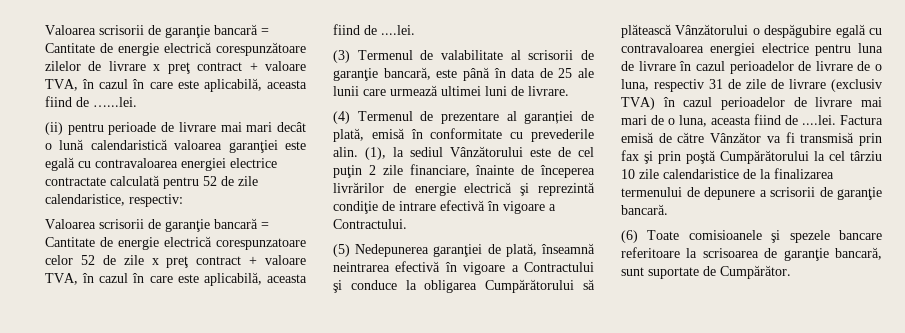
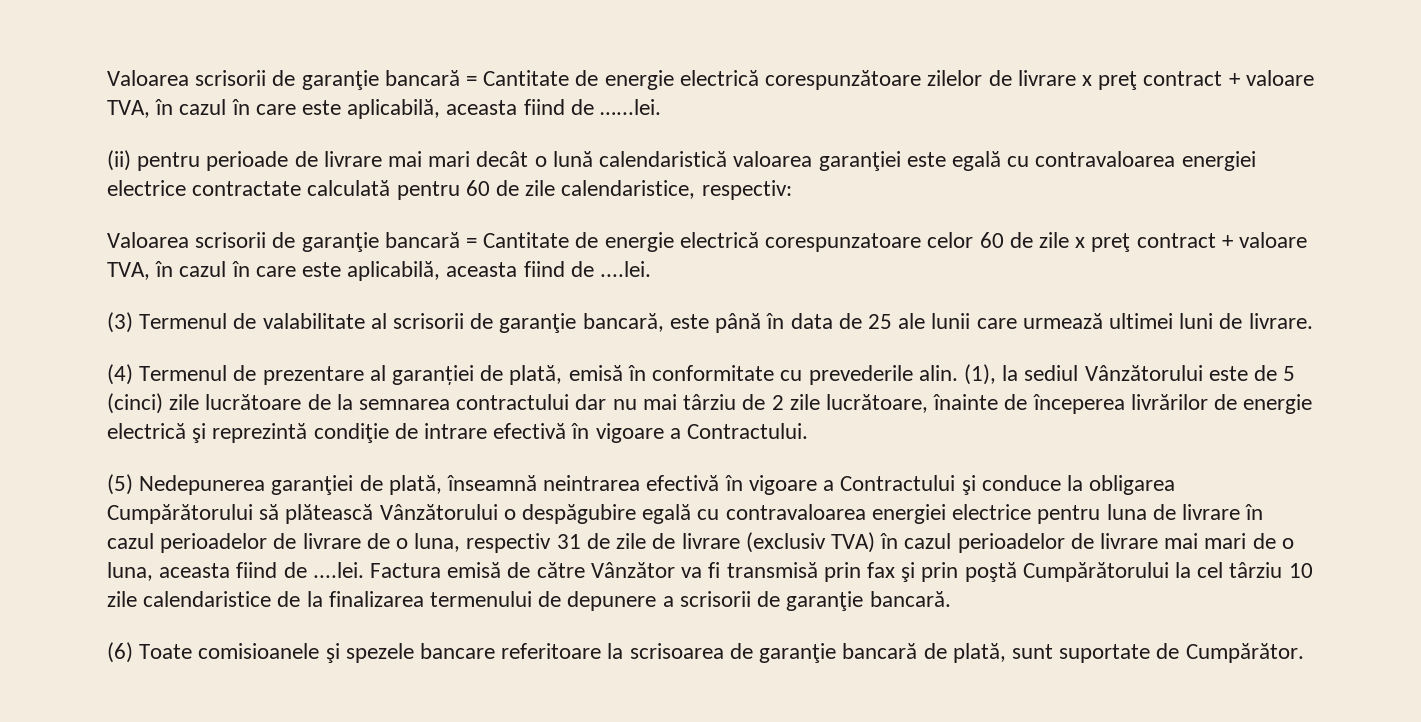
- (ii) pentru perioade de livrare mai mari decât o lună calendaristică valoarea garanţiei este egală cu contravaloarea energiei electrice contractate calculată pentru 52 de zile calendaristice, respectiv:
+ (ii) pentru perioade de livrare mai mari decât o lună calendaristică valoarea garanţiei este egală cu contravaloarea energiei electrice contractate calculată pentru 60 de zile calendaristice, respectiv:
- Valoarea scrisorii de garanţie bancară = Cantitate de energie electrică corespunzatoare celor 52 de zile x preţ contract + valoare TVA, în cazul în care este aplicabilă, aceasta fiind de ....lei.
+ Valoarea scrisorii de garanţie bancară = Cantitate de energie electrică corespunzatoare celor 60 de zile x preţ contract + valoare TVA, în cazul în care este aplicabilă, aceasta fiind de ....lei.
- (1), la sediul Vânzătorului este de cel puţin 2 zile financiare, înainte de începerea livrărilor de energie electrică şi reprezintă condiţie de intrare efectivă în vigoare a Contractului.
+ (1), la sediul Vânzătorului este de 5 (cinci) zile lucrătoare de la semnarea contractului dar nu mai târziu de 2 zile lucrătoare, înainte de începerea livrărilor de energie electrică şi reprezintă condiţie de intrare efectivă în vigoare a Contractului.
- (6) Toate comisioanele şi spezele bancare referitoare la scrisoarea de garanţie bancară, sunt suportate de Cumpărător.
+ (6) Toate comisioanele şi spezele bancare referitoare la scrisoarea de garanţie bancară de plată, sunt suportate de Cumpărător.

